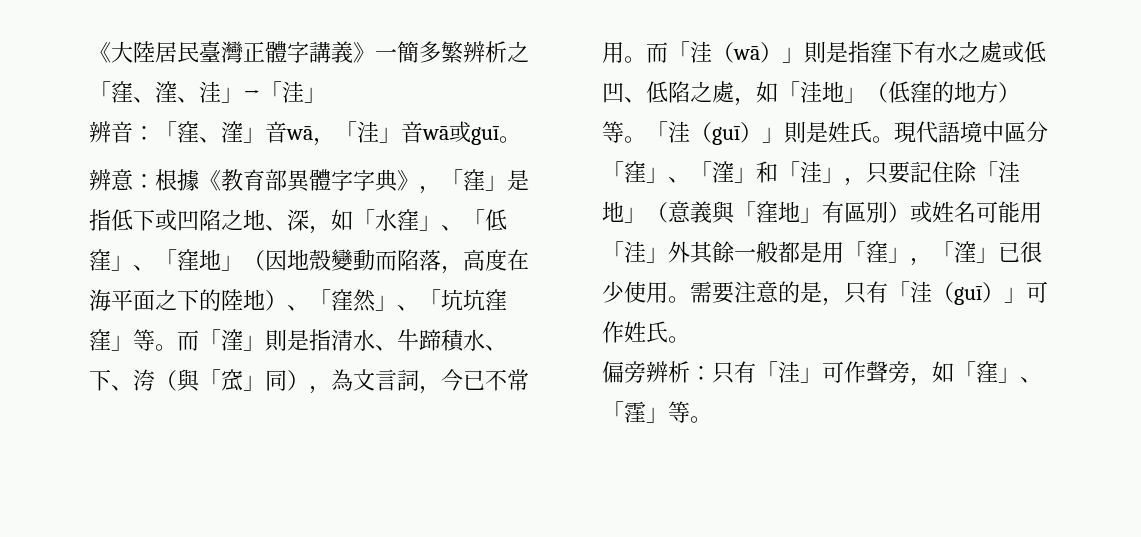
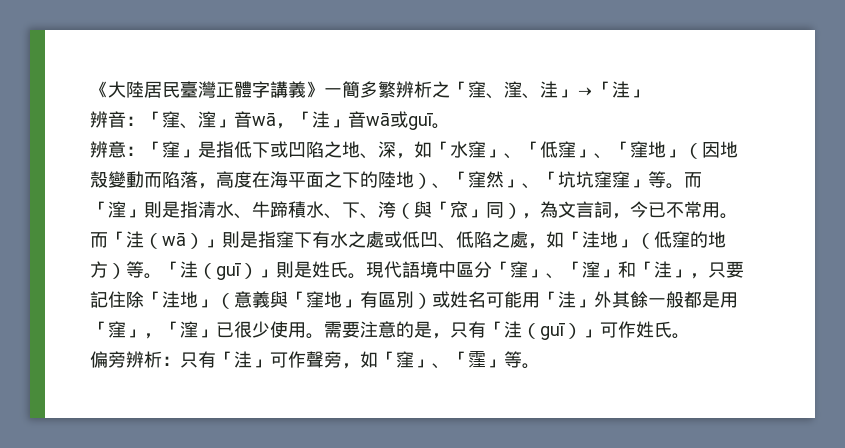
- 辨意：根據《教育部異體字字典》，「窪」是指低下或凹陷之地、深，如「水窪」、「低窪」、「窪地」（因地殼變動而陷落，高度在海平面之下的陸地）、「窪然」、「坑坑窪窪」等。
+ 辨意：「窪」是指低下或凹陷之地、深，如「水窪」、「低窪」、「窪地」（因地殼變動而陷落，高度在海平面之下的陸地）、「窪然」、「坑坑窪窪」等。

